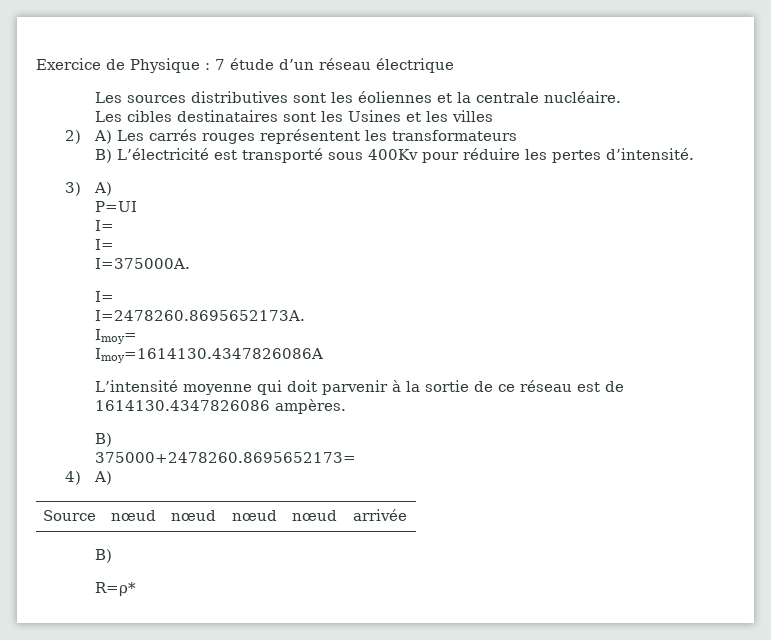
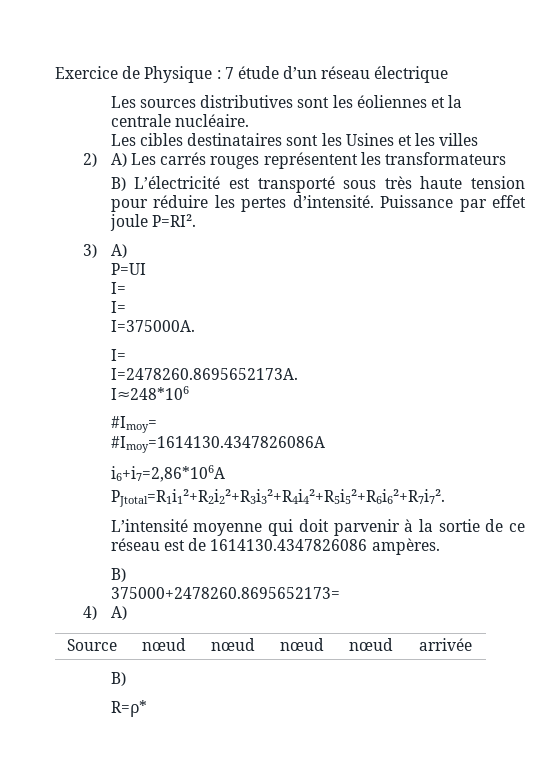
- B) L’électricité est transporté sous 400Kv pour réduire les pertes d’intensité.
+ B) L’électricité est transporté sous très haute tension pour réduire les pertes d’intensité. Puissance par effet joule P=RI².
- Imoy=
- Imoy=1614130.4347826086A
+ I≈248*106
+ #Imoy=
+ #Imoy=1614130.4347826086A
+ i6+i7=2,86*106A
+ PJtotal=R1i1²+R2i2²+R3i3²+R4i4²+R5i5²+R6i6²+R7i7².

